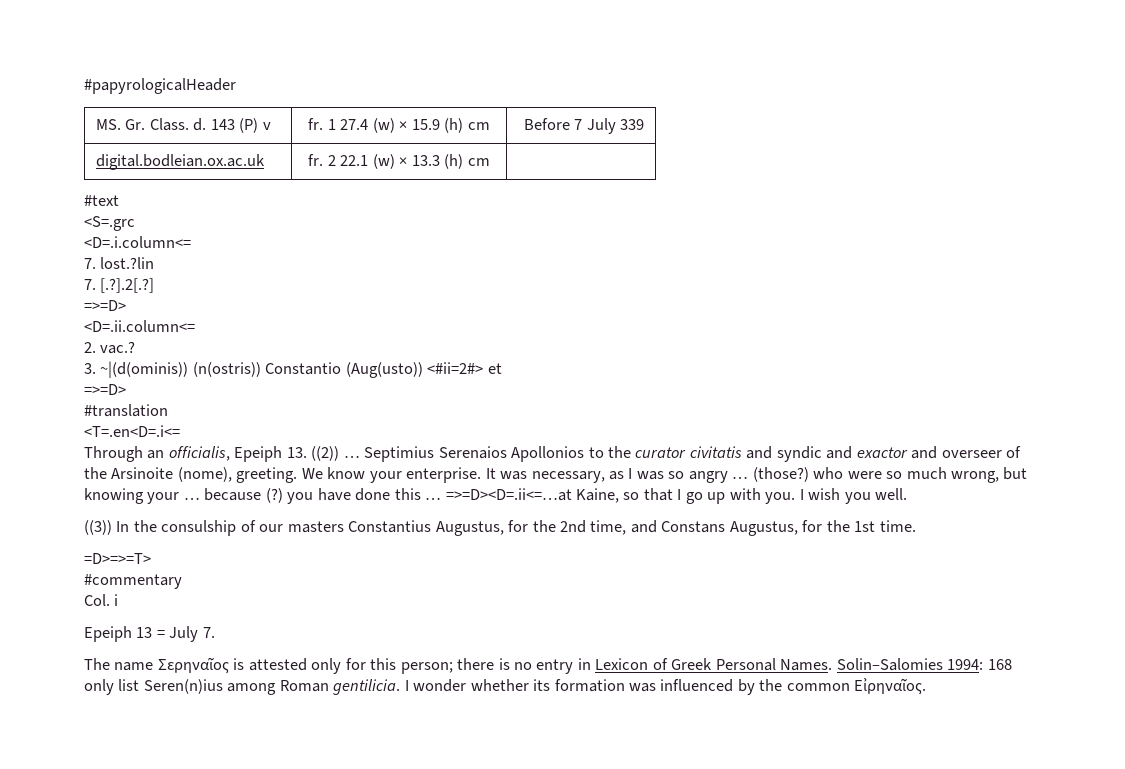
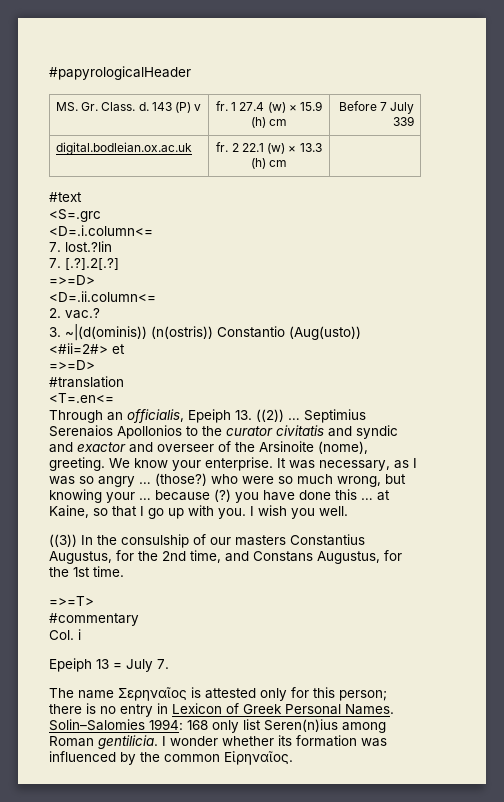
- <T=.en<D=.i<=
+ <T=.en<=
- (those?) who were so much wrong, but knowing your … because (?) you have done this … =>=D><D=.ii<=…at Kaine, so that I go up with you.
+ (those?) who were so much wrong, but knowing your … because (?) you have done this … at Kaine, so that I go up with you.
- =D>=>=T>
+ =>=T>

